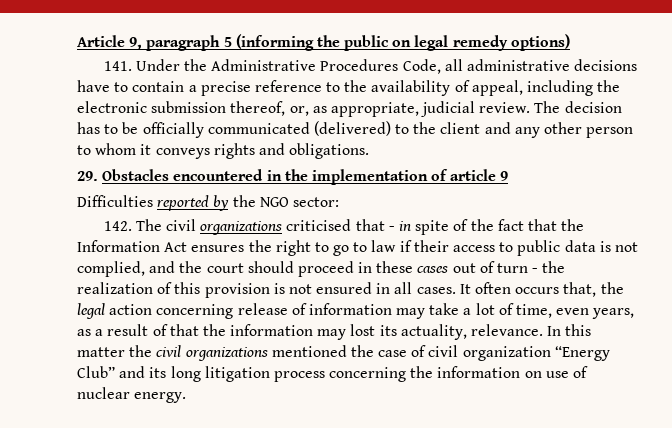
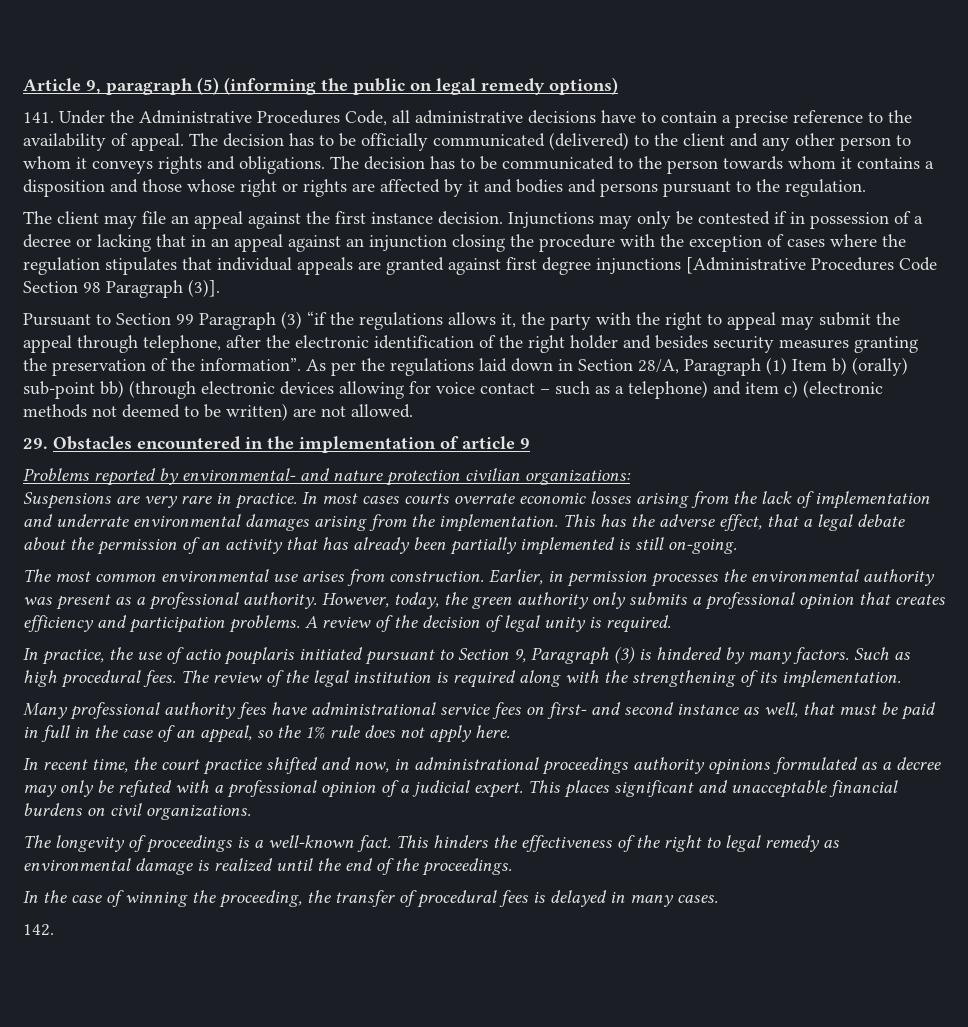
- Article 9, paragraph 5 (informing the public on legal remedy options)
+ Article 9, paragraph (5) (informing the public on legal remedy options)
- 141. Under the Administrative Procedures Code, all administrative decisions have to contain a precise reference to the availability of appeal, including the electronic submission thereof, or, as appropriate, judicial review.
+ 141. Under the Administrative Procedures Code, all administrative decisions have to contain a precise reference to the availability of appeal.
+ The decision has to be communicated to the person towards whom it contains a disposition and those whose right or rights are affected by it and bodies and persons pursuant to the regulation.
+ The client may file an appeal against the first instance decision. Injunctions may only be contested if in possession of a decree or lacking that in an appeal against an injunction closing the procedure with the exception of cases where the regulation stipulates that individual appeals are granted against first degree injunctions [Administrative Procedures Code Section 98 Paragraph (3)].
+ Pursuant to Section 99 Paragraph (3) “if the regulations allows it, the party with the right to appeal may submit the appeal through telephone, after the electronic identification of the right holder and besides security measures granting the preservation of the information”. As per the regulations laid down in Section 28/A, Paragraph (1) Item b) (orally) sub-point bb) (through electronic devices allowing for voice contact – such as a telephone) and item c) (electronic methods not deemed to be written) are not allowed.
- Difficulties reported by the NGO sector:
- 142. The civil organizations criticised that - in spite of the fact that the Information Act ensures the right to go to law if their access to public data is not complied, and the court should proceed in these cases out of turn - the realization of this provision is not ensured in all cases. It often occurs that, the legal action concerning release of information may take a lot of time, even years, as a result of that the information may lost its actuality, relevance. In this matter the civil organizations mentioned the case of civil organization “Energy Club” and its long litigation process concerning the information on use of nuclear energy.
+ Problems reported by environmental- and nature protection civilian organizations:
+ Suspensions are very rare in practice. In most cases courts overrate economic losses arising from the lack of implementation and underrate environmental damages arising from the implementation. This has the adverse effect, that a legal debate about the permission of an activity that has already been partially implemented is still on-going.
+ The most common environmental use arises from construction. Earlier, in permission processes the environmental authority was present as a professional authority. However, today, the green authority only submits a professional opinion that creates efficiency and participation problems. A review of the decision of legal unity is required.
+ In practice, the use of actio pouplaris initiated pursuant to Section 9, Paragraph (3) is hindered by many factors. Such as high procedural fees. The review of the legal institution is required along with the strengthening of its implementation.
+ Many professional authority fees have administrational service fees on first- and second instance as well, that must be paid in full in the case of an appeal, so the 1% rule does not apply here.
+ In recent time, the court practice shifted and now, in administrational proceedings authority opinions formulated as a decree may only be refuted with a professional opinion of a judicial expert. This places significant and unacceptable financial burdens on civil organizations.
+ The longevity of proceedings is a well-known fact. This hinders the effectiveness of the right to legal remedy as environmental damage is realized until the end of the proceedings.
+ In the case of winning the proceeding, the transfer of procedural fees is delayed in many cases.
+ 142.

